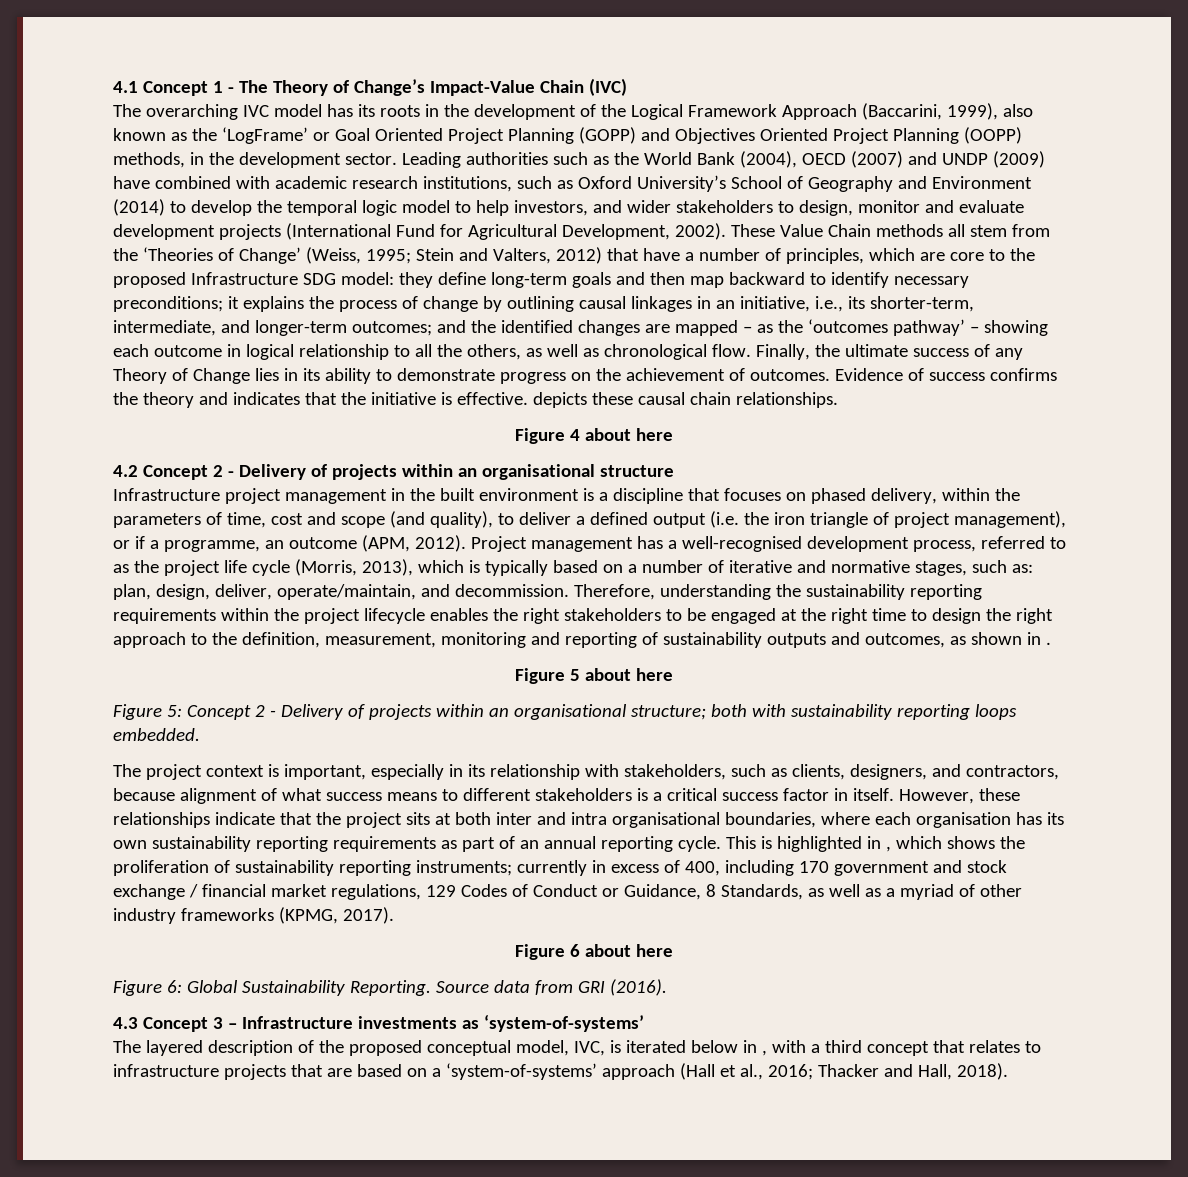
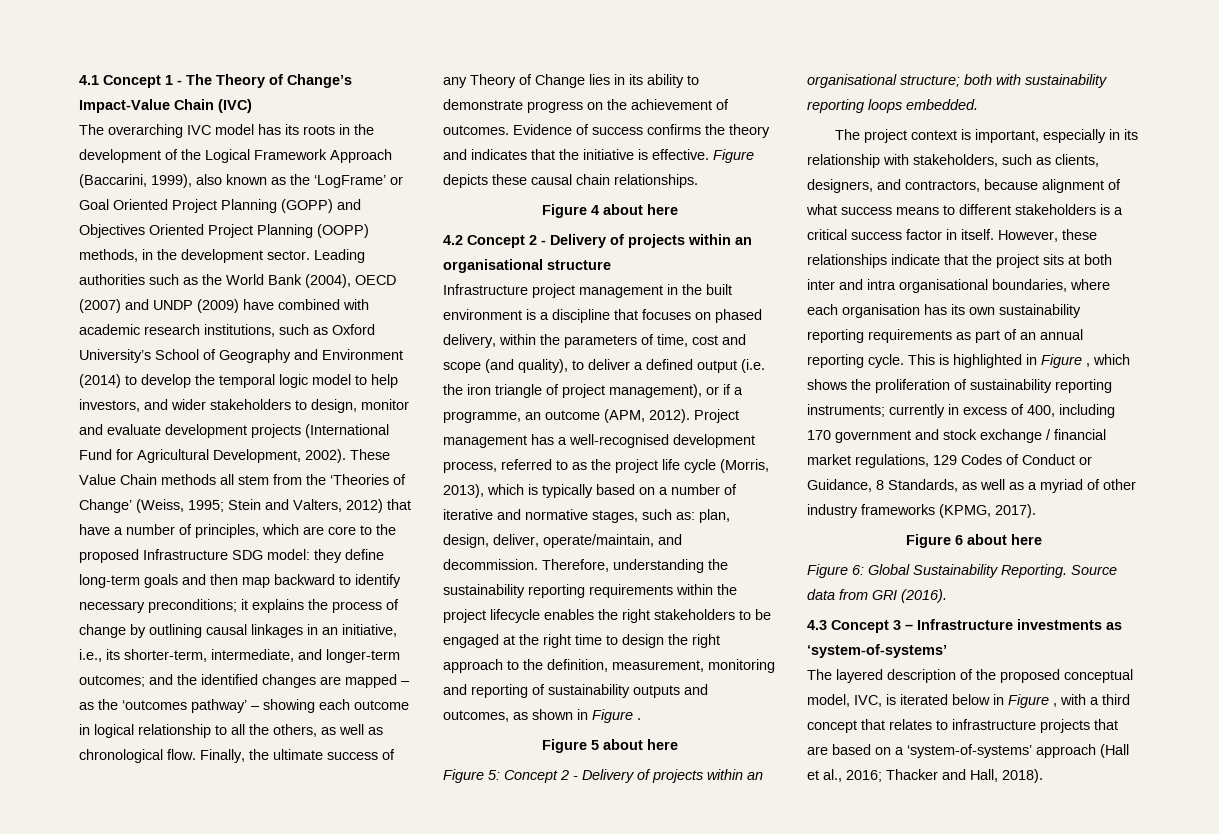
- Evidence of success confirms the theory and indicates that the initiative is effective. depicts these causal chain relationships.
+ Evidence of success confirms the theory and indicates that the initiative is effective. Figure depicts these causal chain relationships.
- Therefore, understanding the sustainability reporting requirements within the project lifecycle enables the right stakeholders to be engaged at the right time to design the right approach to the definition, measurement, monitoring and reporting of sustainability outputs and outcomes, as shown in .
+ Therefore, understanding the sustainability reporting requirements within the project lifecycle enables the right stakeholders to be engaged at the right time to design the right approach to the definition, measurement, monitoring and reporting of sustainability outputs and outcomes, as shown in Figure .
- This is highlighted in , which shows the proliferation of sustainability reporting instruments; currently in excess of 400, including 170 government and stock exchange / financial market regulations, 129 Codes of Conduct or Guidance, 8 Standards, as well as a myriad of other industry frameworks (KPMG, 2017).
+ This is highlighted in Figure , which shows the proliferation of sustainability reporting instruments; currently in excess of 400, including 170 government and stock exchange / financial market regulations, 129 Codes of Conduct or Guidance, 8 Standards, as well as a myriad of other industry frameworks (KPMG, 2017).
- The layered description of the proposed conceptual model, IVC, is iterated below in , with a third concept that relates to infrastructure projects that are based on a ‘system-of-systems’ approach (Hall et al., 2016; Thacker and Hall, 2018).
+ The layered description of the proposed conceptual model, IVC, is iterated below in Figure , with a third concept that relates to infrastructure projects that are based on a ‘system-of-systems’ approach (Hall et al., 2016; Thacker and Hall, 2018).

